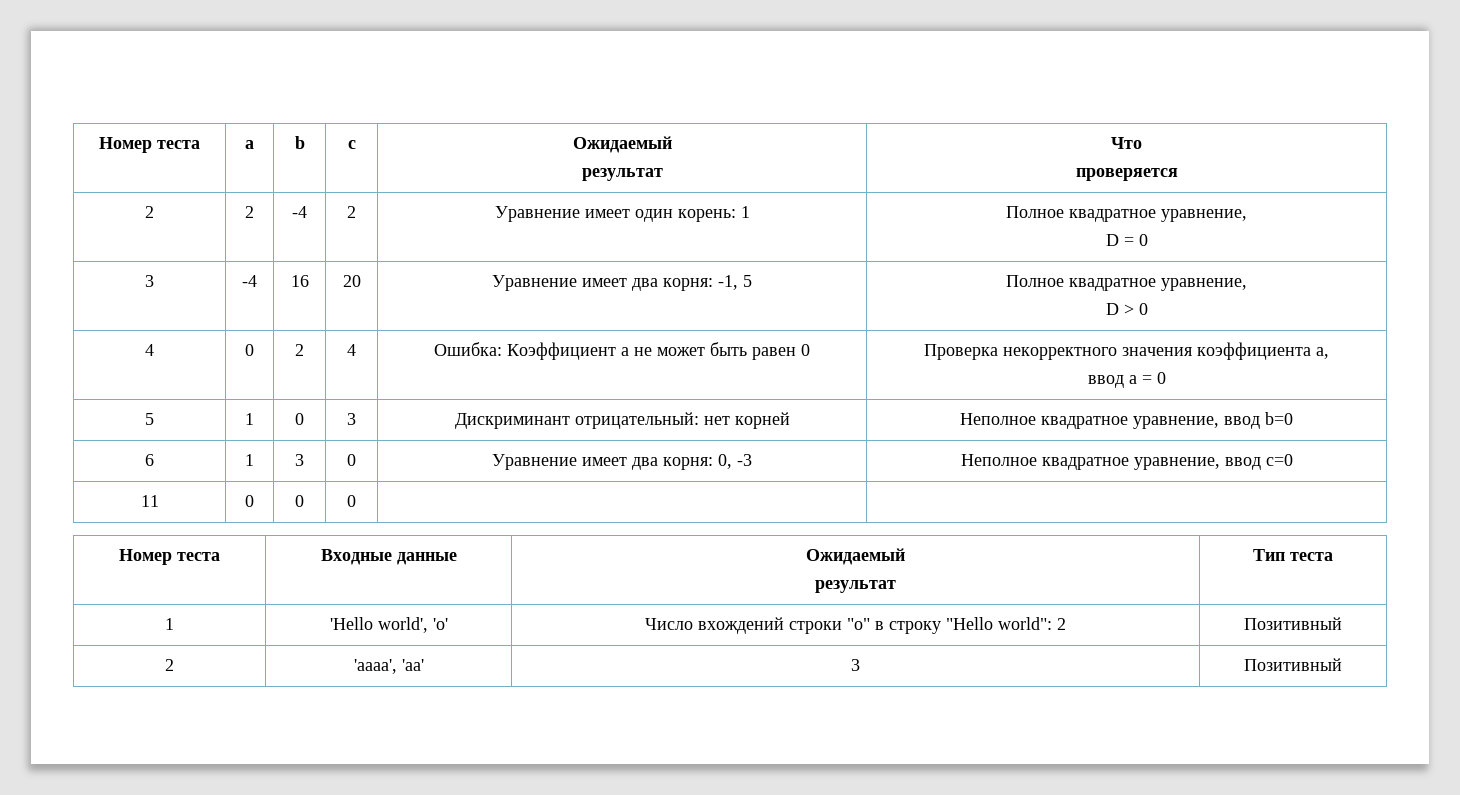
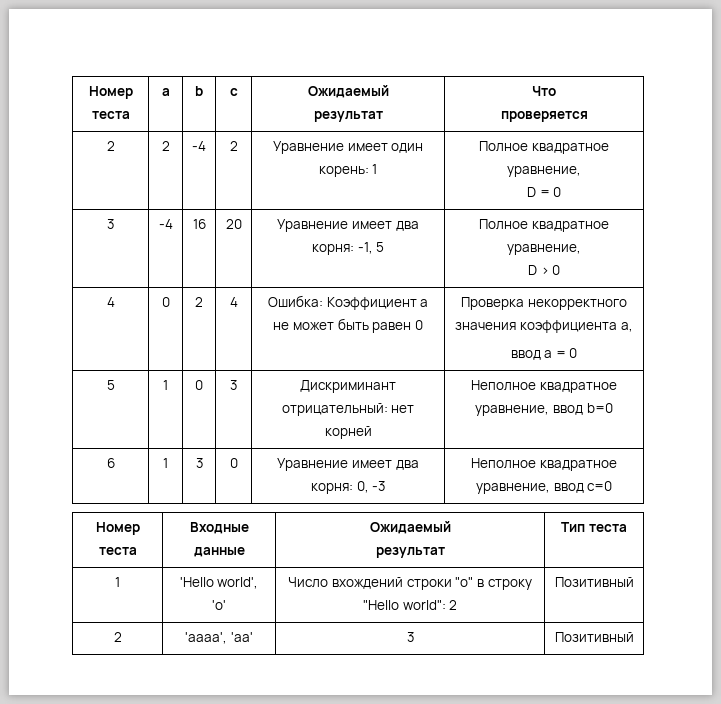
- 11 | 0 | 0 | 0 | |

